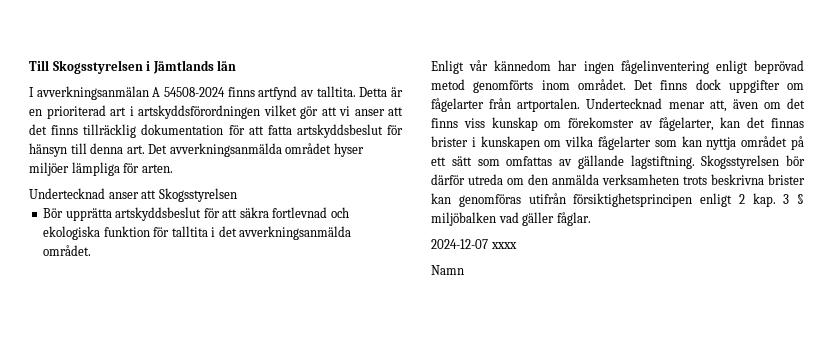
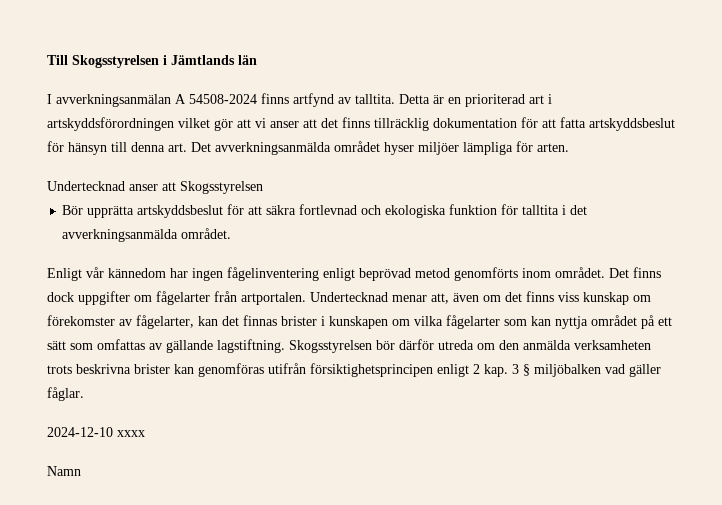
- 2024-12-07 xxxx
+ 2024-12-10 xxxx

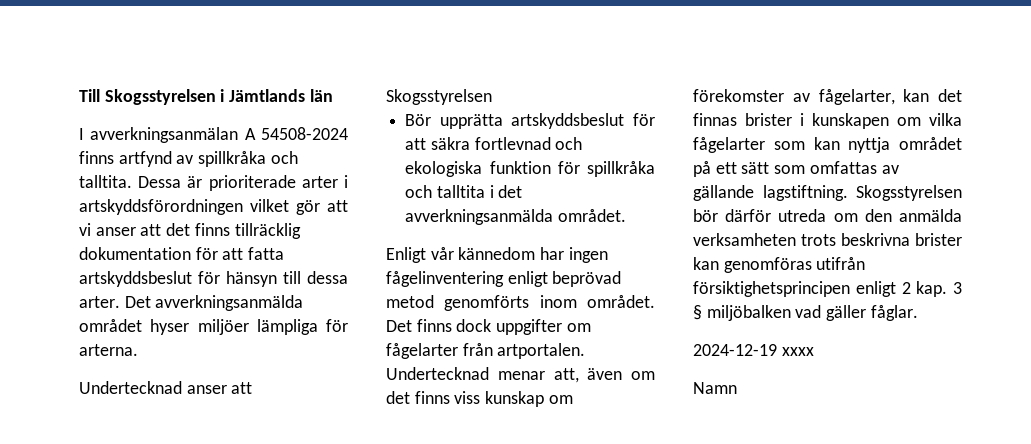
- I avverkningsanmälan A 54508-2024 finns artfynd av talltita. Detta är en prioriterad art i artskyddsförordningen vilket gör att vi anser att det finns tillräcklig dokumentation för att fatta artskyddsbeslut för hänsyn till denna art. Det avverkningsanmälda området hyser miljöer lämpliga för arten.
+ I avverkningsanmälan A 54508-2024 finns artfynd av spillkråka och talltita. Dessa är prioriterade arter i artskyddsförordningen vilket gör att vi anser att det finns tillräcklig dokumentation för att fatta artskyddsbeslut för hänsyn till dessa arter. Det avverkningsanmälda området hyser miljöer lämpliga för arterna.
- Bör upprätta artskyddsbeslut för att säkra fortlevnad och ekologiska funktion för talltita i det avverkningsanmälda området.
+ Bör upprätta artskyddsbeslut för att säkra fortlevnad och ekologiska funktion för spillkråka och talltita i det avverkningsanmälda området.
- 2024-12-10 xxxx
+ 2024-12-19 xxxx

